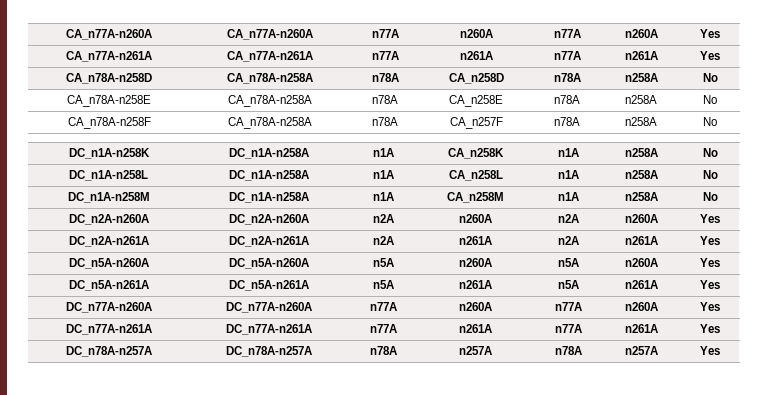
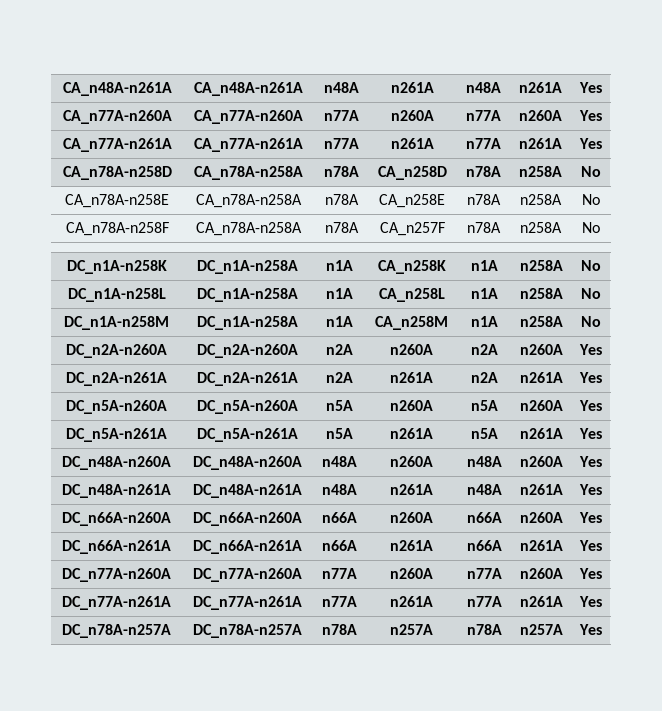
+ CA_n48A-n261A | CA_n48A-n261A | n48A | n261A | n48A | n261A | Yes
+ DC_n48A-n260A | DC_n48A-n260A | n48A | n260A | n48A | n260A | Yes
+ DC_n48A-n261A | DC_n48A-n261A | n48A | n261A | n48A | n261A | Yes
+ DC_n66A-n260A | DC_n66A-n260A | n66A | n260A | n66A | n260A | Yes
+ DC_n66A-n261A | DC_n66A-n261A | n66A | n261A | n66A | n261A | Yes

